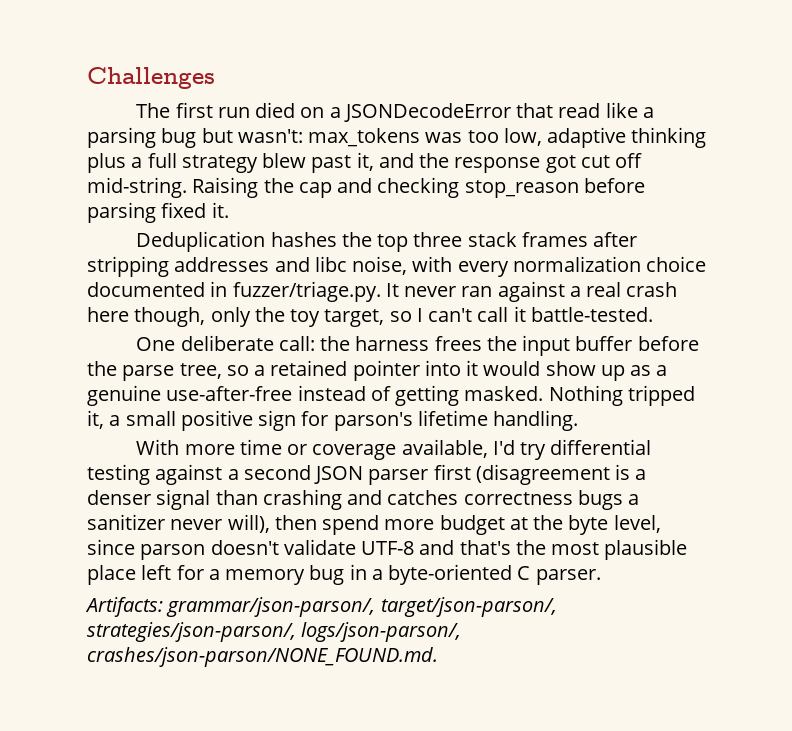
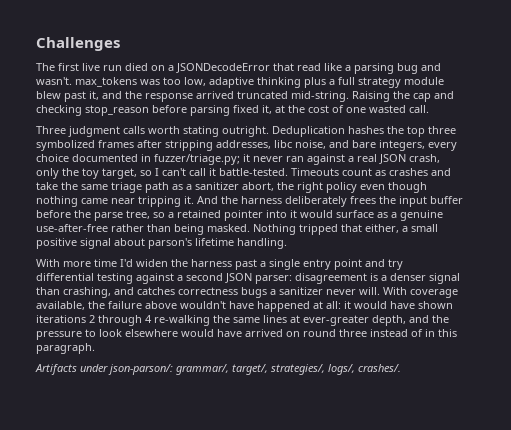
- The first run died on a JSONDecodeError that read like a parsing bug but wasn't: max_tokens was too low, adaptive thinking plus a full strategy blew past it, and the response got cut off mid-string.
+ The first live run died on a JSONDecodeError that read like a parsing bug and wasn't. max_tokens was too low, adaptive thinking plus a full strategy module blew past it, and the response arrived truncated mid-string.
- Raising the cap and checking stop_reason before parsing fixed it.
- Deduplication hashes the top three stack frames after stripping addresses and libc noise, with every normalization choice documented in fuzzer/triage.py. It never ran against a real crash here though, only the toy target, so I can't call it battle-tested.
- One deliberate call: the harness frees the input buffer before the parse tree, so a retained pointer into it would show up as a genuine use-after-free instead of getting masked.
+ Raising the cap and checking stop_reason before parsing fixed it, at the cost of one wasted call.
+ Three judgment calls worth stating outright. Deduplication hashes the top three symbolized frames after stripping addresses, libc noise, and bare integers, every choice documented in fuzzer/triage.py; it never ran against a real JSON crash, only the toy target, so I can't call it battle-tested. Timeouts count as crashes and take the same triage path as a sanitizer abort, the right policy even though nothing came near tripping it. And the harness deliberately frees the input buffer before the parse tree, so a retained pointer into it would surface as a genuine use-after-free rather than being masked.
- Nothing tripped it, a small positive sign for parson's lifetime handling.
+ Nothing tripped that either, a small positive signal about parson's lifetime handling.
- With more time or coverage available, I'd try differential testing against a second JSON parser first (disagreement is a denser signal than crashing and catches correctness bugs a sanitizer never will), then spend more budget at the byte level, since parson doesn't validate UTF-8 and that's the most plausible place left for a memory bug in a byte-oriented C parser.
- Artifacts: grammar/json-parson/, target/json-parson/, strategies/json-parson/, logs/json-parson/, crashes/json-parson/NONE_FOUND.md.
+ With more time I'd widen the harness past a single entry point and try differential testing against a second JSON parser: disagreement is a denser signal than crashing, and catches correctness bugs a sanitizer never will. With coverage available, the failure above wouldn't have happened at all: it would have shown iterations 2 through 4 re-walking the same lines at ever-greater depth, and the pressure to look elsewhere would have arrived on round three instead of in this paragraph.
+ Artifacts under json-parson/: grammar/, target/, strategies/, logs/, crashes/.

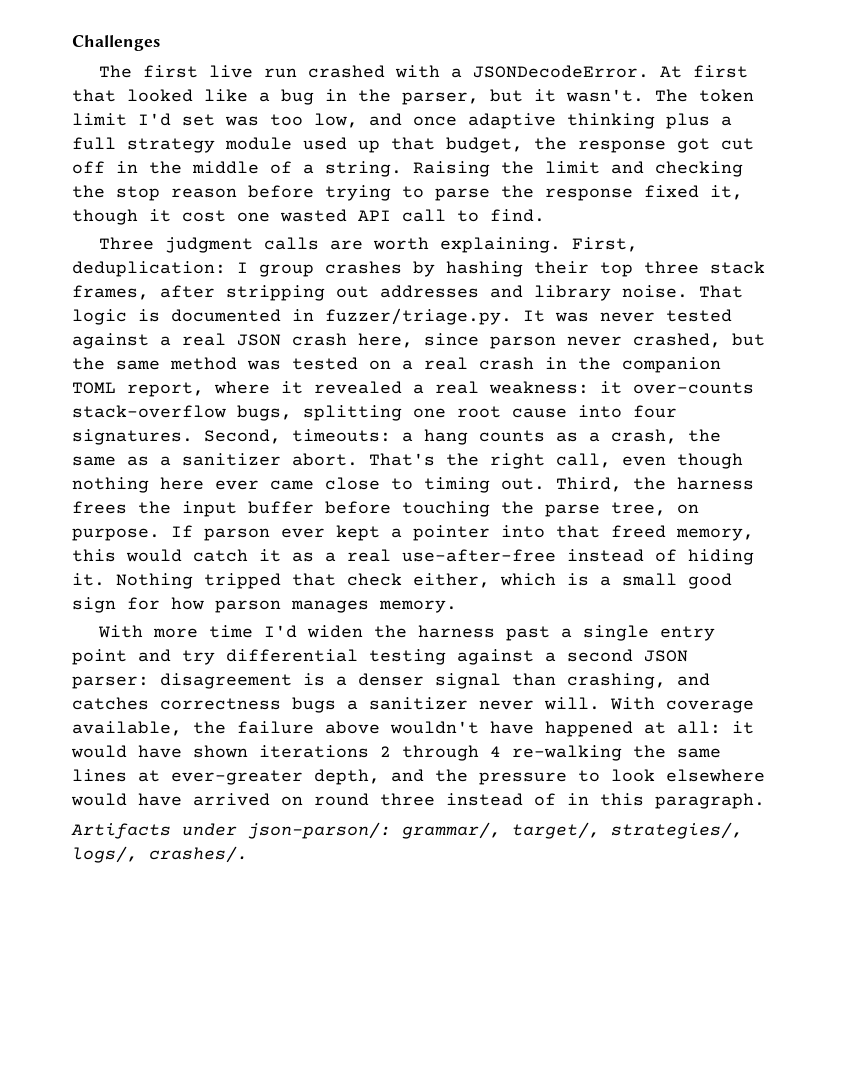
- The first live run died on a JSONDecodeError that read like a parsing bug and wasn't. max_tokens was too low, adaptive thinking plus a full strategy module blew past it, and the response arrived truncated mid-string.
+ The first live run crashed with a JSONDecodeError. At first that looked like a bug in the parser, but it wasn't. The token limit I'd set was too low, and once adaptive thinking plus a full strategy module used up that budget, the response got cut off in the middle of a string.
- Raising the cap and checking stop_reason before parsing fixed it, at the cost of one wasted call.
- Three judgment calls worth stating outright. Deduplication hashes the top three symbolized frames after stripping addresses, libc noise, and bare integers, every choice documented in fuzzer/triage.py; it never ran against a real JSON crash, only the toy target, so I can't call it battle-tested. Timeouts count as crashes and take the same triage path as a sanitizer abort, the right policy even though nothing came near tripping it. And the harness deliberately frees the input buffer before the parse tree, so a retained pointer into it would surface as a genuine use-after-free rather than being masked. Nothing tripped that either, a small positive signal about parson's lifetime handling.
+ Raising the limit and checking the stop reason before trying to parse the response fixed it, though it cost one wasted API call to find.
+ Three judgment calls are worth explaining. First, deduplication: I group crashes by hashing their top three stack frames, after stripping out addresses and library noise. That logic is documented in fuzzer/triage.py. It was never tested against a real JSON crash here, since parson never crashed, but the same method was tested on a real crash in the companion TOML report, where it revealed a real weakness: it over-counts stack-overflow bugs, splitting one root cause into four signatures. Second, timeouts: a hang counts as a crash, the same as a sanitizer abort. That's the right call, even though nothing here ever came close to timing out. Third, the harness frees the input buffer before touching the parse tree, on purpose. If parson ever kept a pointer into that freed memory, this would catch it as a real use-after-free instead of hiding it. Nothing tripped that check either, which is a small good sign for how parson manages memory.

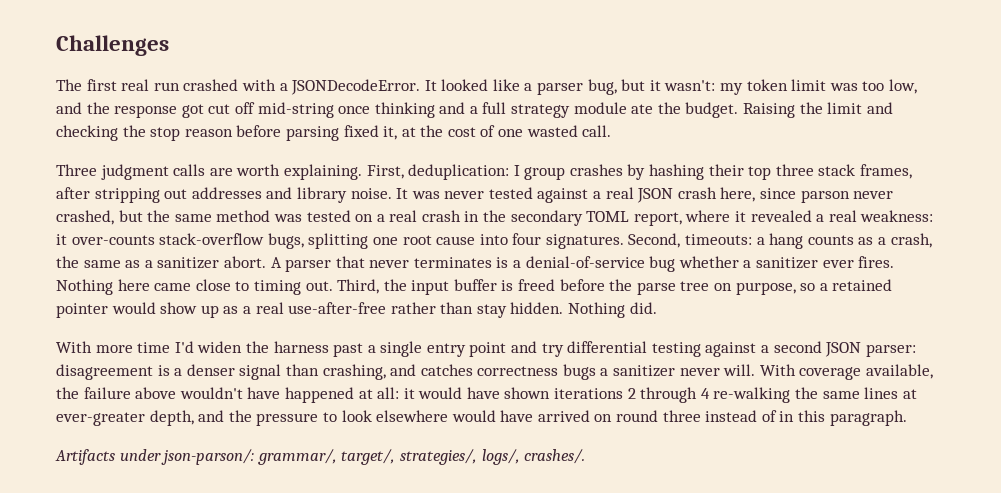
- The first live run crashed with a JSONDecodeError.
+ The first real run crashed with a JSONDecodeError.
- At first that looked like a bug in the parser, but it wasn't. The token limit I'd set was too low, and once adaptive thinking plus a full strategy module used up that budget, the response got cut off in the middle of a string.
+ It looked like a parser bug, but it wasn't: my token limit was too low, and the response got cut off mid-string once thinking and a full strategy module ate the budget.
- Raising the limit and checking the stop reason before trying to parse the response fixed it, though it cost one wasted API call to find.
+ Raising the limit and checking the stop reason before parsing fixed it, at the cost of one wasted call.
- That logic is documented in fuzzer/triage.py. It was never tested against a real JSON crash here, since parson never crashed, but the same method was tested on a real crash in the companion TOML report, where it revealed a real weakness: it over-counts stack-overflow bugs, splitting one root cause into four signatures.
+ It was never tested against a real JSON crash here, since parson never crashed, but the same method was tested on a real crash in the secondary TOML report, where it revealed a real weakness: it over-counts stack-overflow bugs, splitting one root cause into four signatures.
- That's the right call, even though nothing here ever came close to timing out.
+ A parser that never terminates is a denial-of-service bug whether a sanitizer ever fires. Nothing here came close to timing out.
- Third, the harness frees the input buffer before touching the parse tree, on purpose. If parson ever kept a pointer into that freed memory, this would catch it as a real use-after-free instead of hiding it. Nothing tripped that check either, which is a small good sign for how parson manages memory.
+ Third, the input buffer is freed before the parse tree on purpose, so a retained pointer would show up as a real use-after-free rather than stay hidden. Nothing did.

